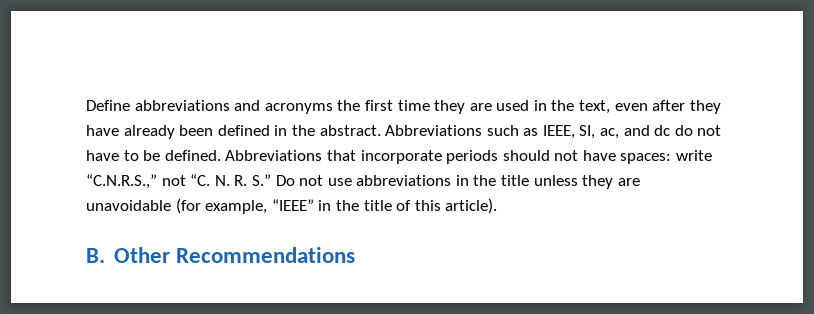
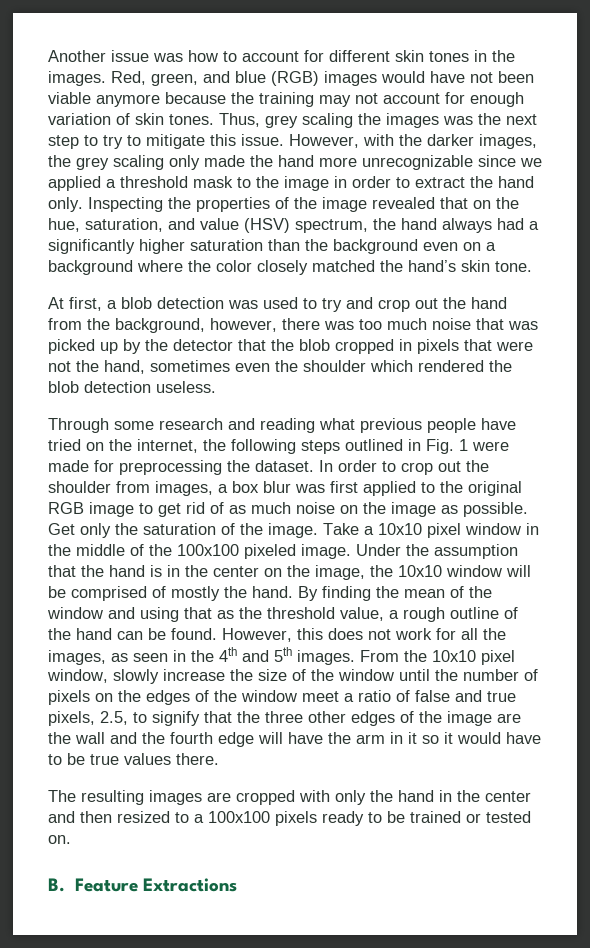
- Define abbreviations and acronyms the first time they are used in the text, even after they have already been defined in the abstract. Abbreviations such as IEEE, SI, ac, and dc do not have to be defined. Abbreviations that incorporate periods should not have spaces: write “C.N.R.S.,” not “C. N. R. S.” Do not use abbreviations in the title unless they are unavoidable (for example, “IEEE” in the title of this article).
+ Another issue was how to account for different skin tones in the images. Red, green, and blue (RGB) images would have not been viable anymore because the training may not account for enough variation of skin tones. Thus, grey scaling the images was the next step to try to mitigate this issue. However, with the darker images, the grey scaling only made the hand more unrecognizable since we applied a threshold mask to the image in order to extract the hand only. Inspecting the properties of the image revealed that on the hue, saturation, and value (HSV) spectrum, the hand always had a significantly higher saturation than the background even on a background where the color closely matched the hand’s skin tone.
+ At first, a blob detection was used to try and crop out the hand from the background, however, there was too much noise that was picked up by the detector that the blob cropped in pixels that were not the hand, sometimes even the shoulder which rendered the blob detection useless.
+ Through some research and reading what previous people have tried on the internet, the following steps outlined in Fig. 1 were made for preprocessing the dataset. In order to crop out the shoulder from images, a box blur was first applied to the original RGB image to get rid of as much noise on the image as possible. Get only the saturation of the image. Take a 10x10 pixel window in the middle of the 100x100 pixeled image. Under the assumption that the hand is in the center on the image, the 10x10 window will be comprised of mostly the hand. By finding the mean of the window and using that as the threshold value, a rough outline of the hand can be found. However, this does not work for all the images, as seen in the 4th and 5th images. From the 10x10 pixel window, slowly increase the size of the window until the number of pixels on the edges of the window meet a ratio of false and true pixels, 2.5, to signify that the three other edges of the image are the wall and the fourth edge will have the arm in it so it would have to be true values there.
+ The resulting images are cropped with only the hand in the center and then resized to a 100x100 pixels ready to be trained or tested on.
- B. Other Recommendations
+ B. Feature Extractions

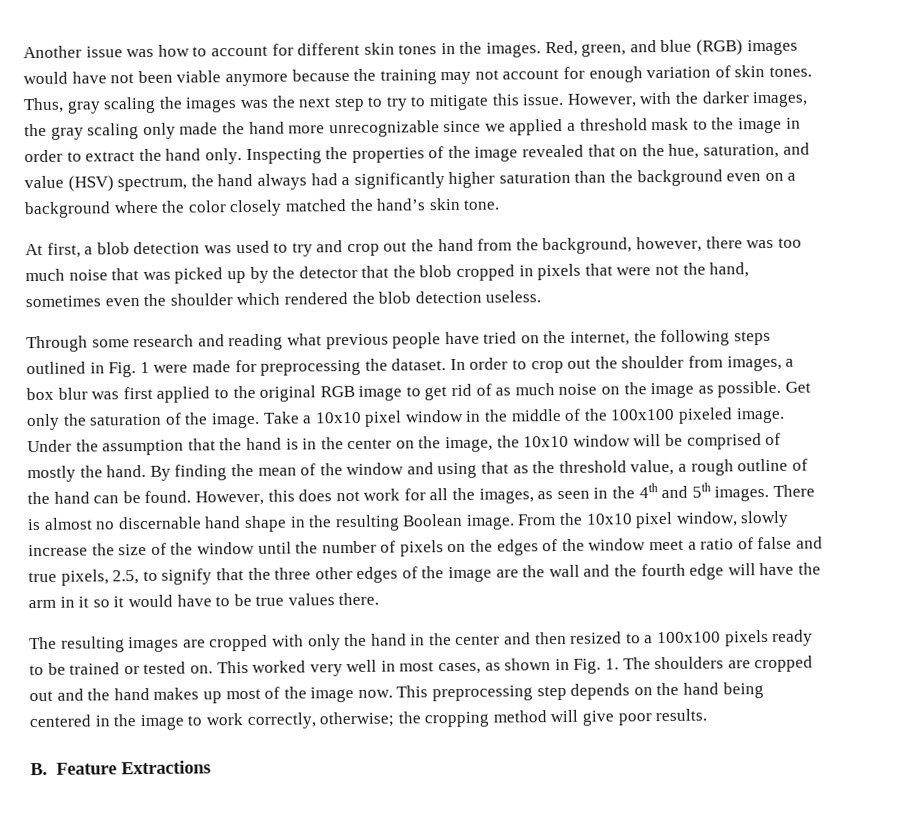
- Thus, grey scaling the images was the next step to try to mitigate this issue.
+ Thus, gray scaling the images was the next step to try to mitigate this issue.
- However, with the darker images, the grey scaling only made the hand more unrecognizable since we applied a threshold mask to the image in order to extract the hand only.
+ However, with the darker images, the gray scaling only made the hand more unrecognizable since we applied a threshold mask to the image in order to extract the hand only.
+ There is almost no discernable hand shape in the resulting Boolean image.
+ This worked very well in most cases, as shown in Fig. 1. The shoulders are cropped out and the hand makes up most of the image now. This preprocessing step depends on the hand being centered in the image to work correctly, otherwise; the cropping method will give poor results.

